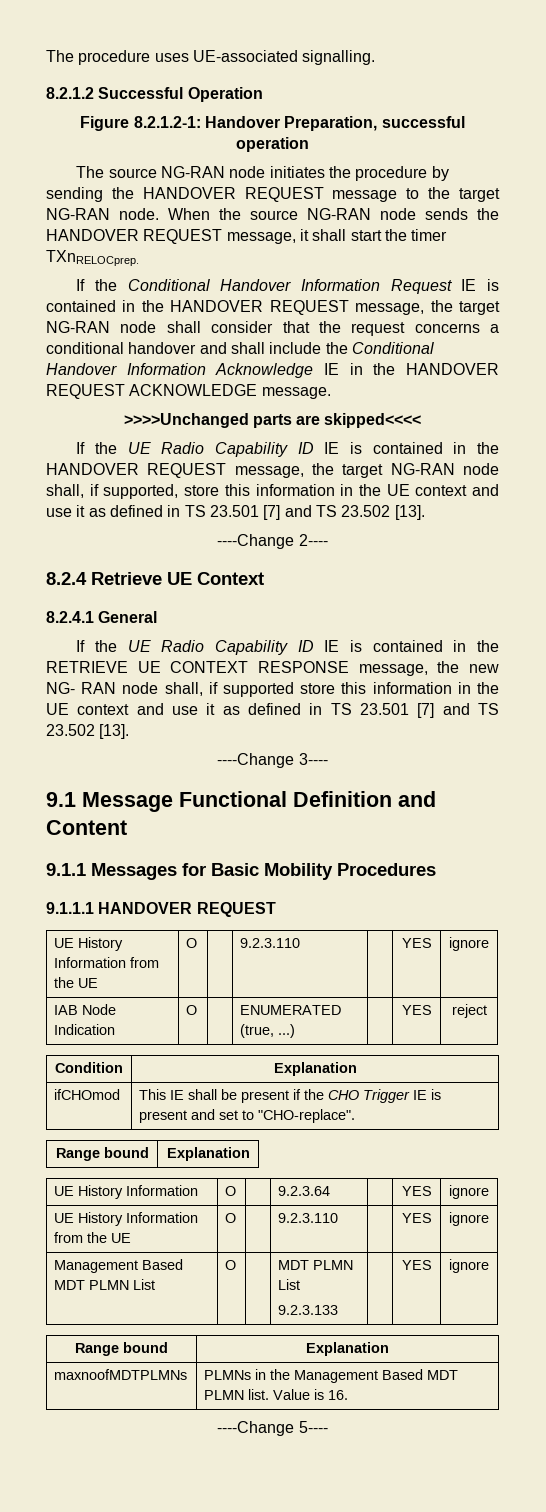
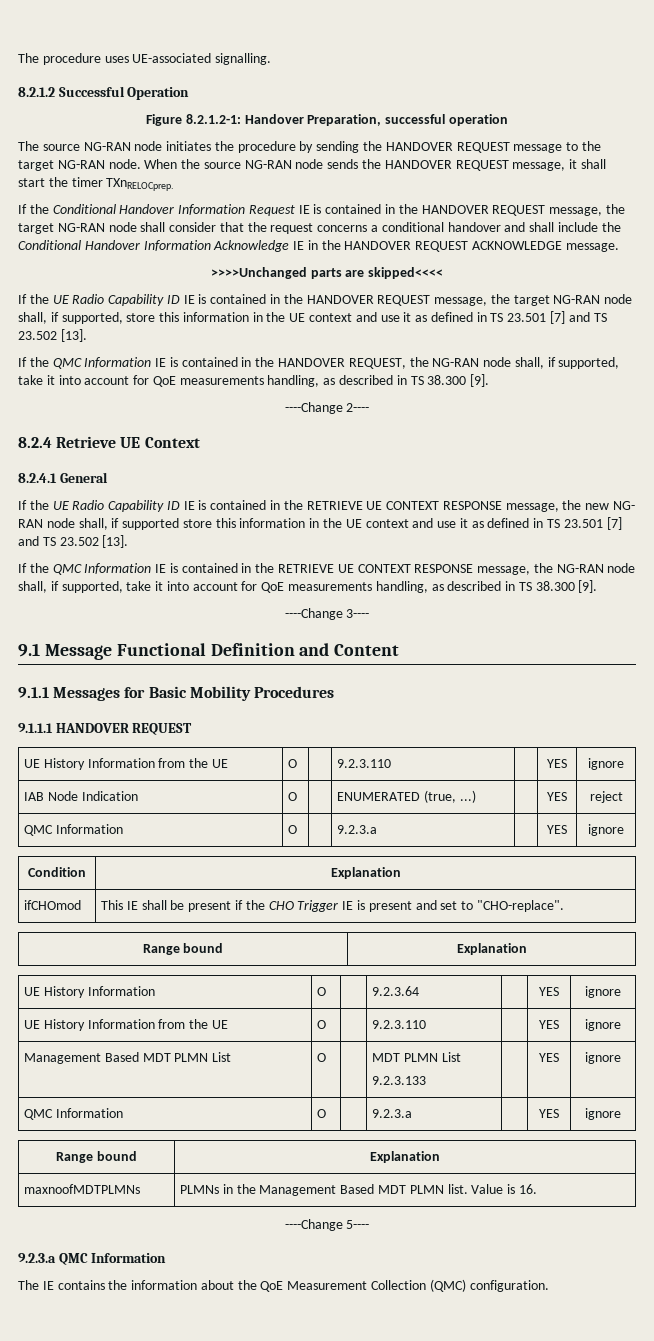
+ If the QMC Information IE is contained in the HANDOVER REQUEST, the NG-RAN node shall, if supported, take it into account for QoE measurements handling, as described in TS 38.300 [9].
+ If the QMC Information IE is contained in the RETRIEVE UE CONTEXT RESPONSE message, the NG-RAN node shall, if supported, take it into account for QoE measurements handling, as described in TS 38.300 [9].
  IAB Node Indication | O | | ENUMERATED (true, ...) | | YES | reject
+ QMC Information | O | | 9.2.3.a | | YES | ignore
  Management Based MDT PLMN List | O | | MDT PLMN List
  9.2.3.133 | | YES | ignore
+ QMC Information | O | | 9.2.3.a | | YES | ignore
+ 9.2.3.a QMC Information
+ The IE contains the information about the QoE Measurement Collection (QMC) configuration.

